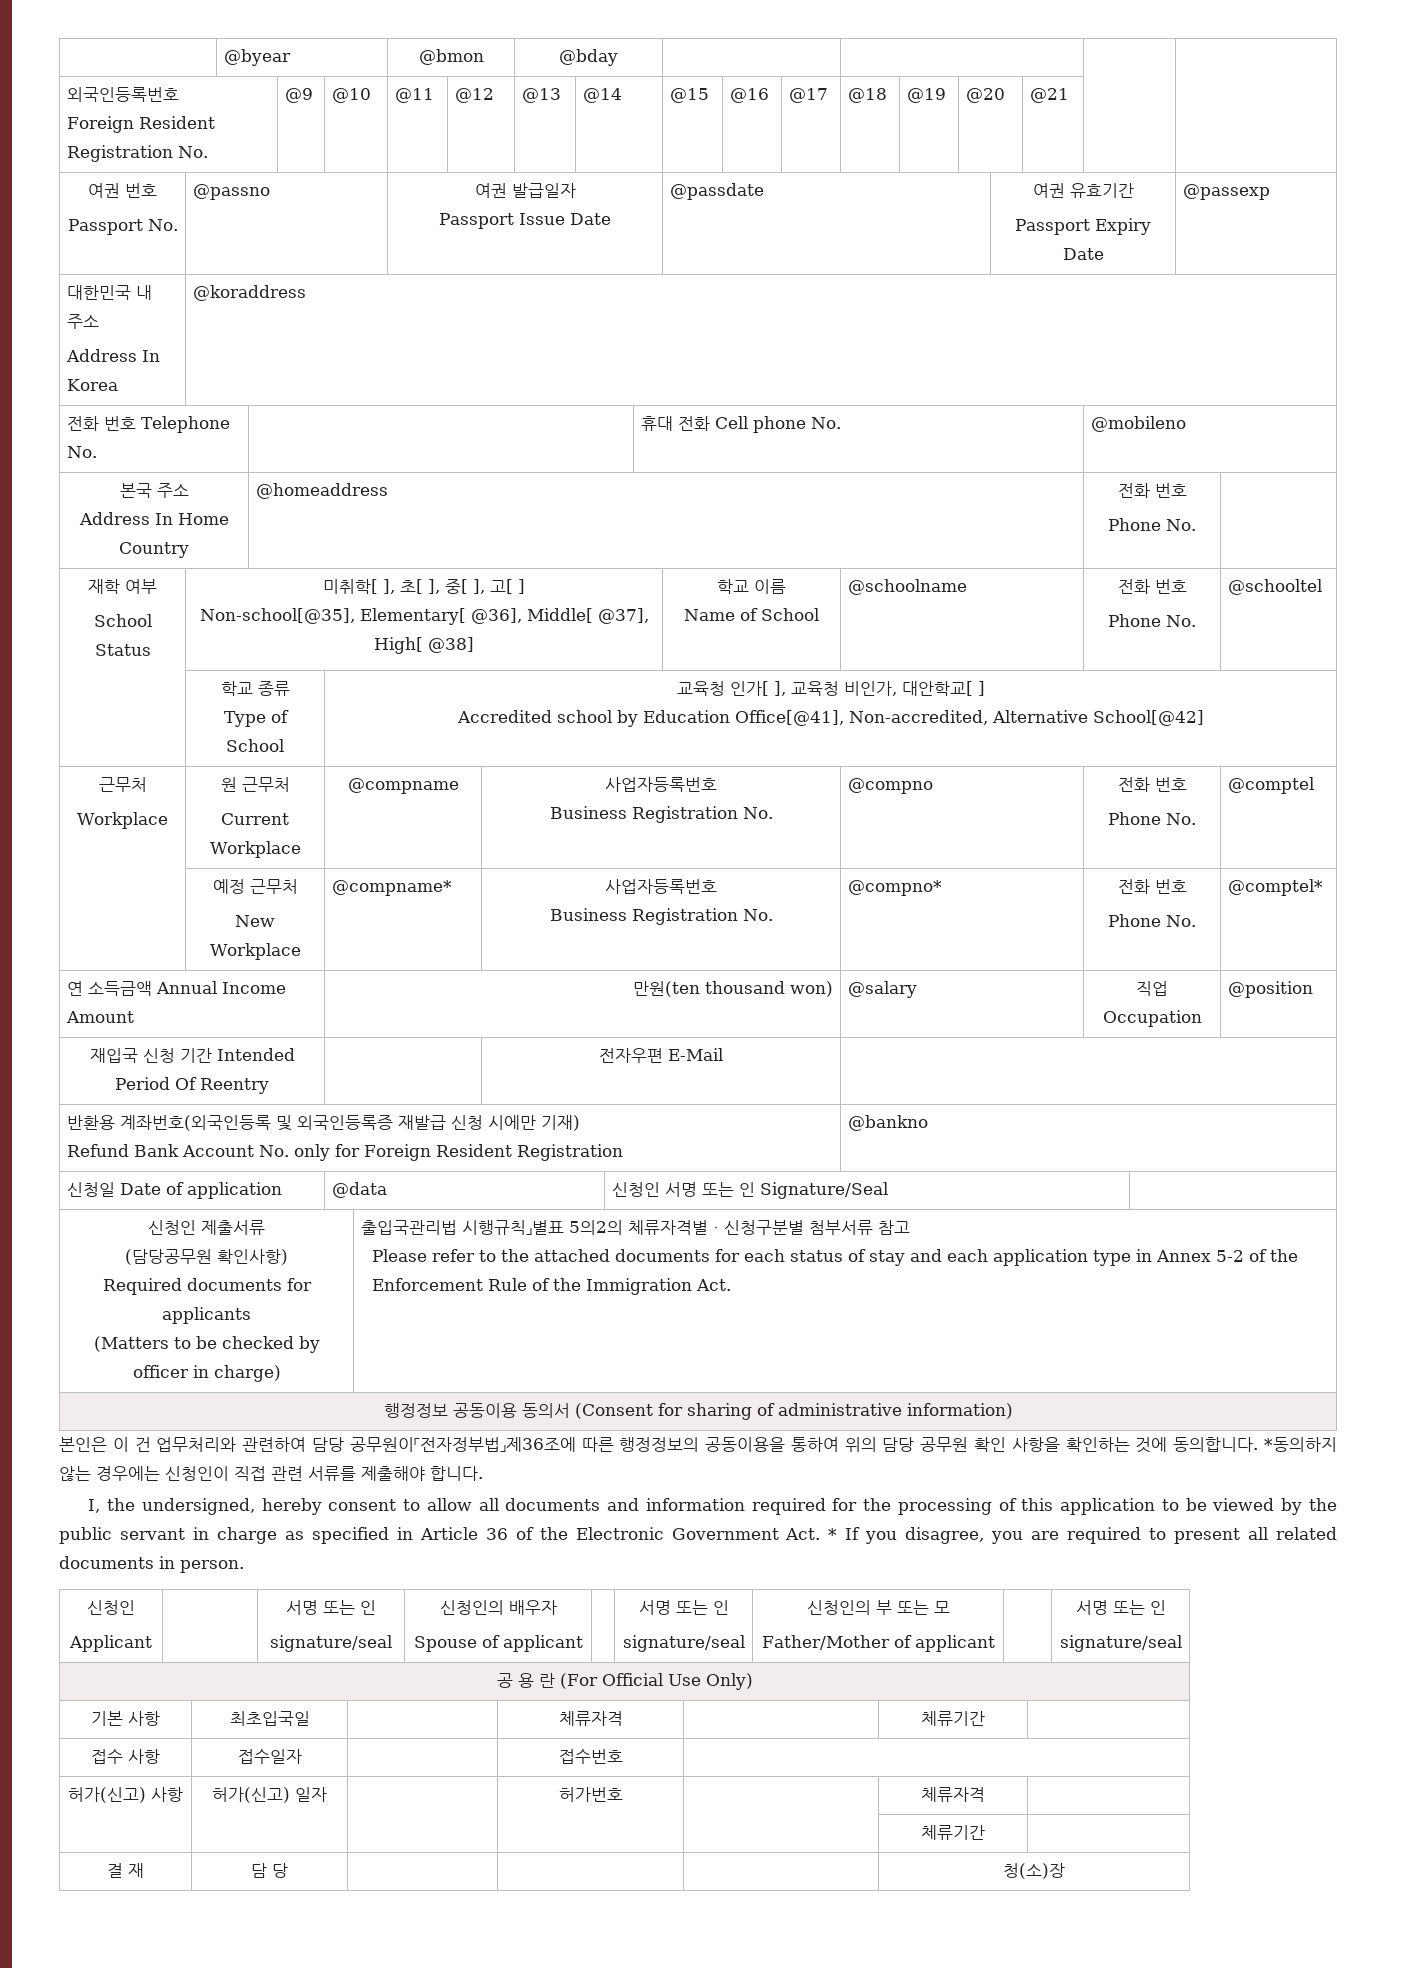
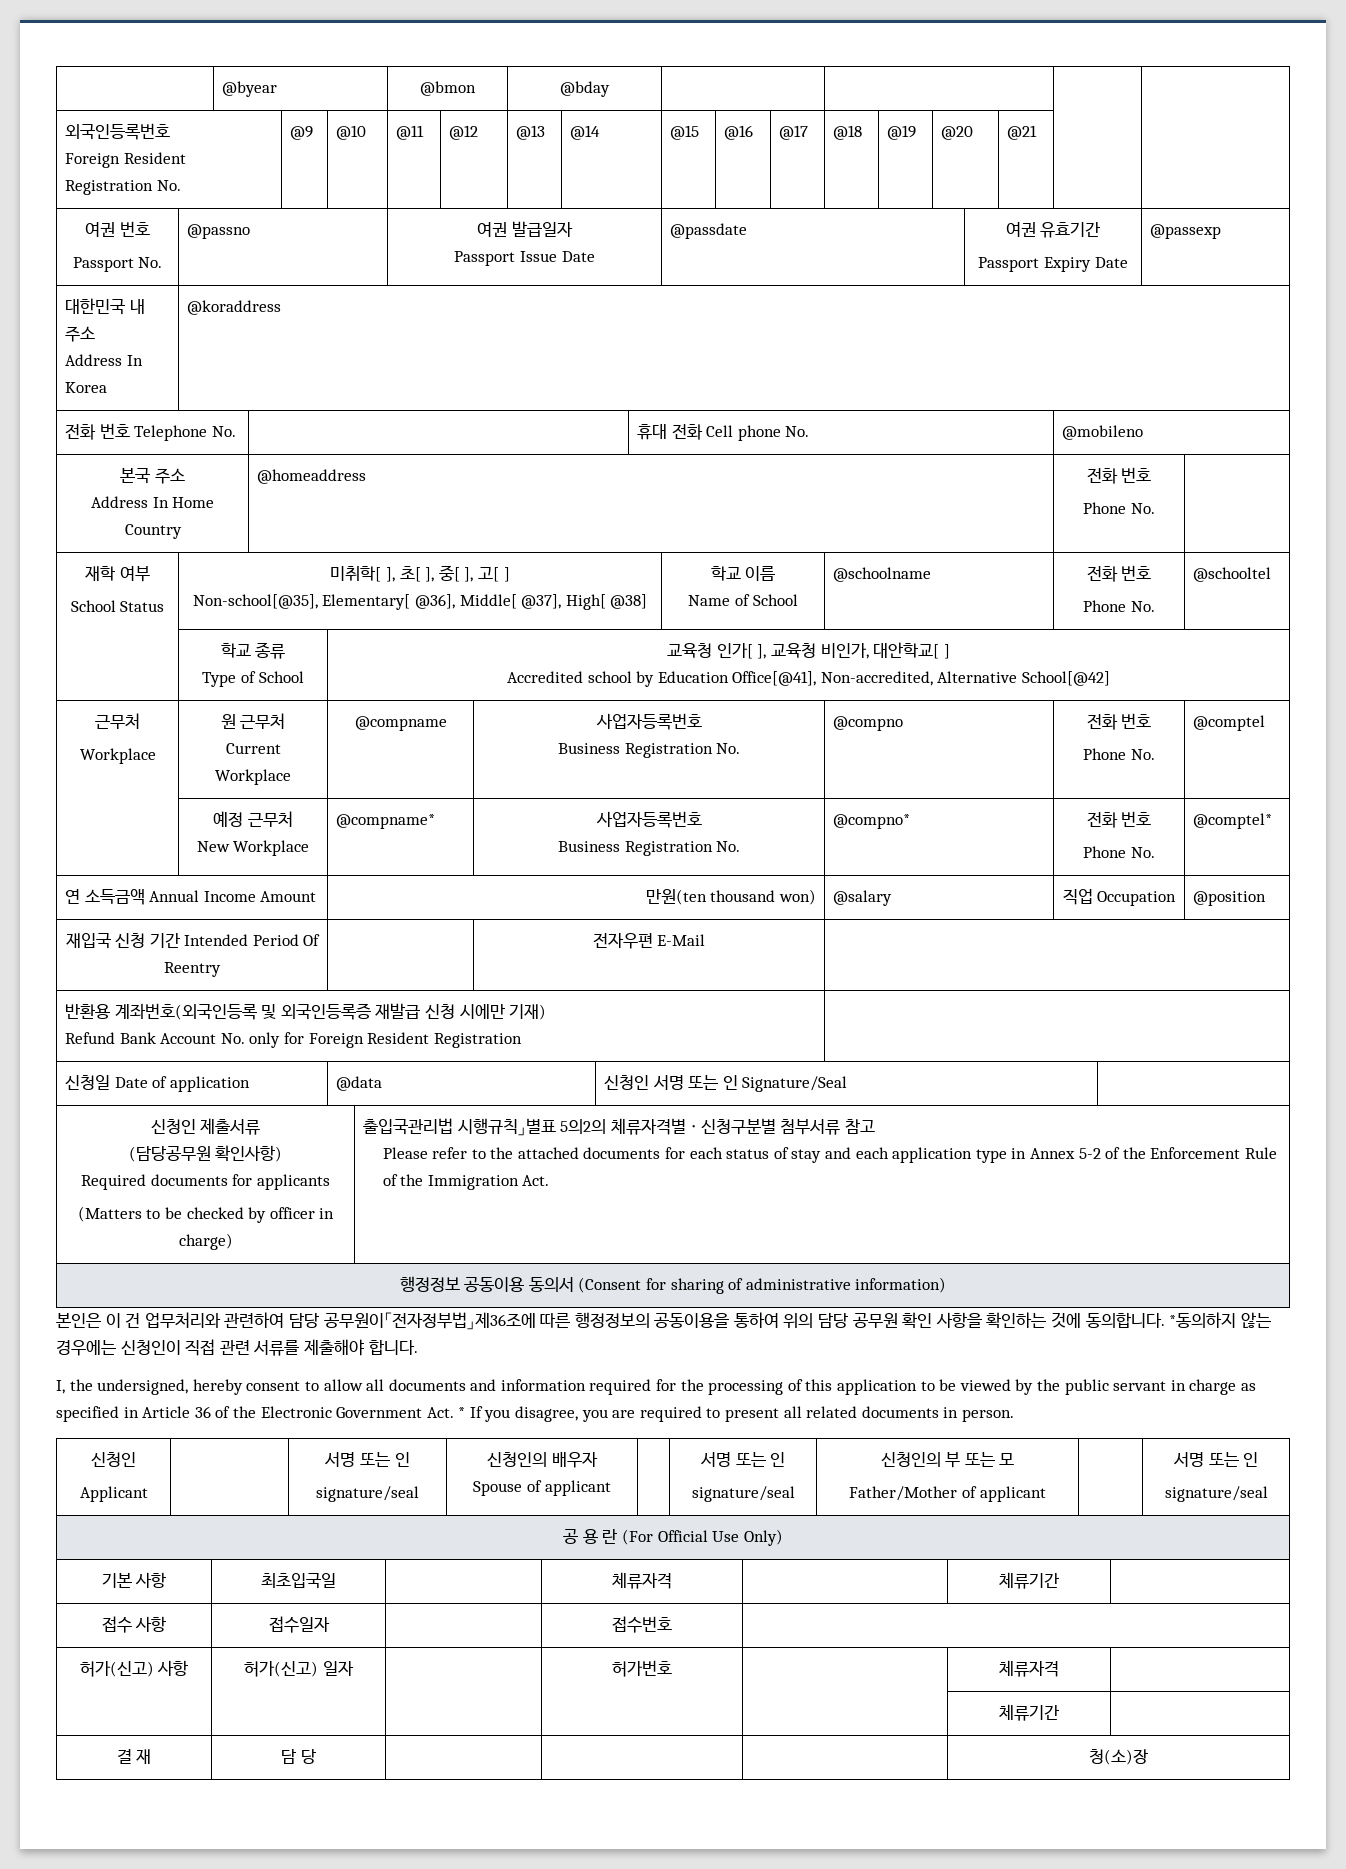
  반환용 계좌번호(외국인등록 및 외국인등록증 재발급 신청 시에만 기재)
- Refund Bank Account No. only for Foreign Resident Registration | @bankno
+ Refund Bank Account No. only for Foreign Resident Registration |

